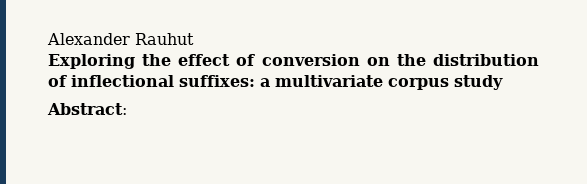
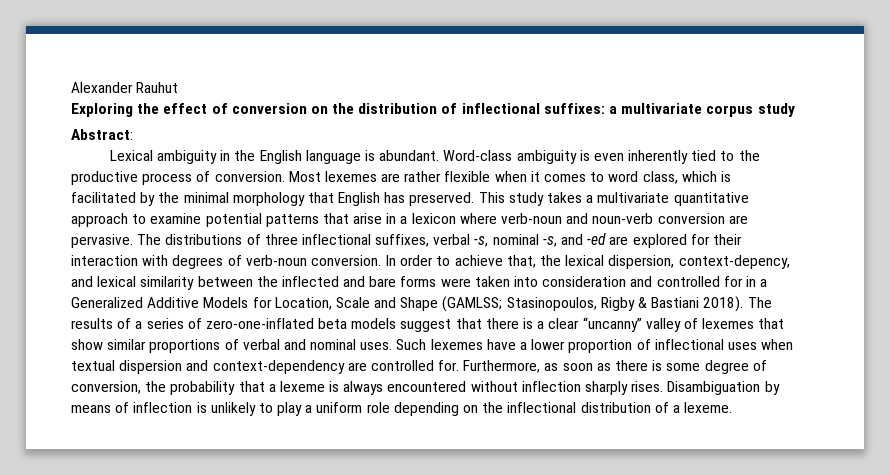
+ Lexical ambiguity in the English language is abundant. Word-class ambiguity is even inherently tied to the productive process of conversion. Most lexemes are rather flexible when it comes to word class, which is facilitated by the minimal morphology that English has preserved. This study takes a multivariate quantitative approach to examine potential patterns that arise in a lexicon where verb-noun and noun-verb conversion are pervasive. The distributions of three inflectional suffixes, verbal -s, nominal -s, and -ed are explored for their interaction with degrees of verb-noun conversion. In order to achieve that, the lexical dispersion, context-depency, and lexical similarity between the inflected and bare forms were taken into consideration and controlled for in a Generalized Additive Models for Location, Scale and Shape (GAMLSS; Stasinopoulos, Rigby & Bastiani 2018). The results of a series of zero-one-inflated beta models suggest that there is a clear “uncanny” valley of lexemes that show similar proportions of verbal and nominal uses. Such lexemes have a lower proportion of inflectional uses when textual dispersion and context-dependency are controlled for. Furthermore, as soon as there is some degree of conversion, the probability that a lexeme is always encountered without inflection sharply rises. Disambiguation by means of inflection is unlikely to play a uniform role depending on the inflectional distribution of a lexeme.

